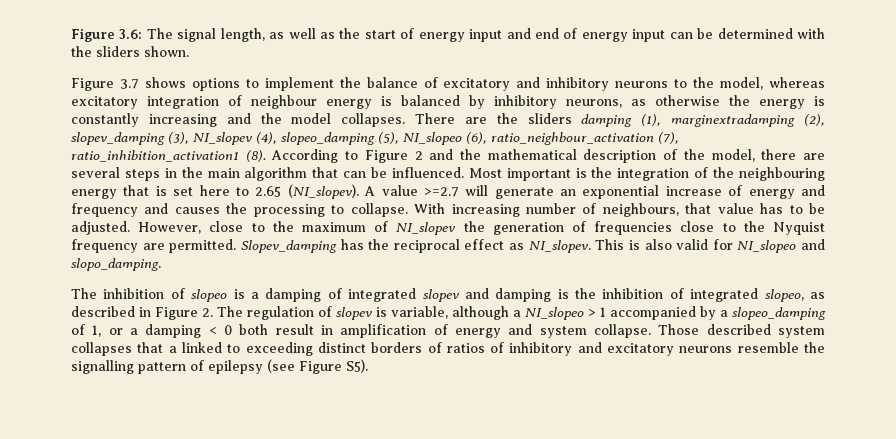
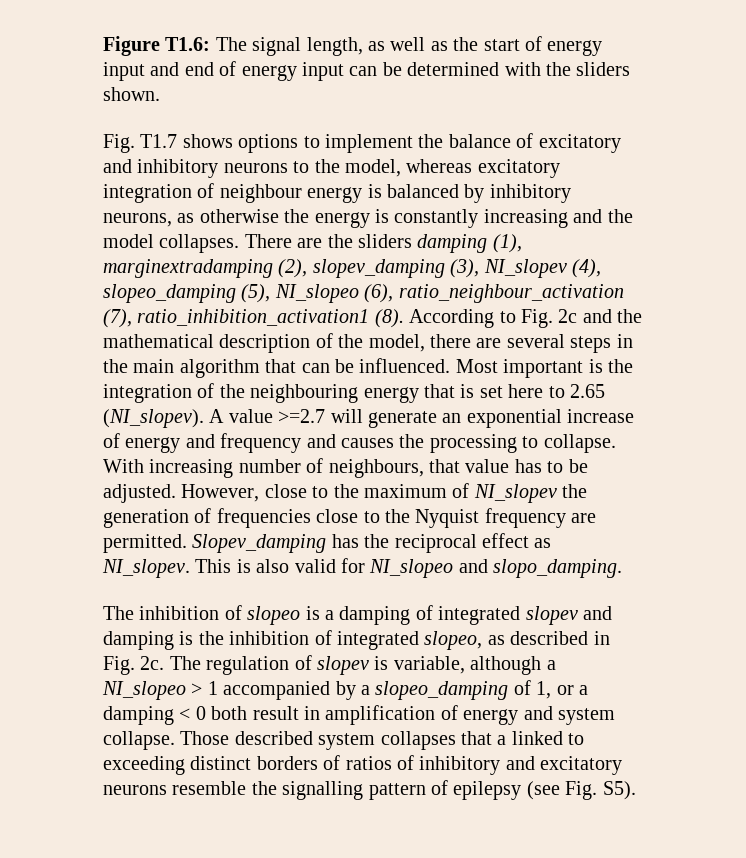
- Figure 3.6: The signal length, as well as the start of energy input and end of energy input can be determined with the sliders shown.
+ Figure T1.6: The signal length, as well as the start of energy input and end of energy input can be determined with the sliders shown.
- Figure 3.7 shows options to implement the balance of excitatory and inhibitory neurons to the model, whereas excitatory integration of neighbour energy is balanced by inhibitory neurons, as otherwise the energy is constantly increasing and the model collapses.
+ Fig. T1.7 shows options to implement the balance of excitatory and inhibitory neurons to the model, whereas excitatory integration of neighbour energy is balanced by inhibitory neurons, as otherwise the energy is constantly increasing and the model collapses.
- According to Figure 2 and the mathematical description of the model, there are several steps in the main algorithm that can be influenced.
+ According to Fig. 2c and the mathematical description of the model, there are several steps in the main algorithm that can be influenced.
- The inhibition of slopeo is a damping of integrated slopev and damping is the inhibition of integrated slopeo, as described in Figure 2. The regulation of slopev is variable, although a NI_slopeo > 1 accompanied by a slopeo_damping of 1, or a damping < 0 both result in amplification of energy and system collapse.
+ The inhibition of slopeo is a damping of integrated slopev and damping is the inhibition of integrated slopeo, as described in Fig. 2c. The regulation of slopev is variable, although a NI_slopeo > 1 accompanied by a slopeo_damping of 1, or a damping < 0 both result in amplification of energy and system collapse.
- Those described system collapses that a linked to exceeding distinct borders of ratios of inhibitory and excitatory neurons resemble the signalling pattern of epilepsy (see Figure S5).
+ Those described system collapses that a linked to exceeding distinct borders of ratios of inhibitory and excitatory neurons resemble the signalling pattern of epilepsy (see Fig. S5).

